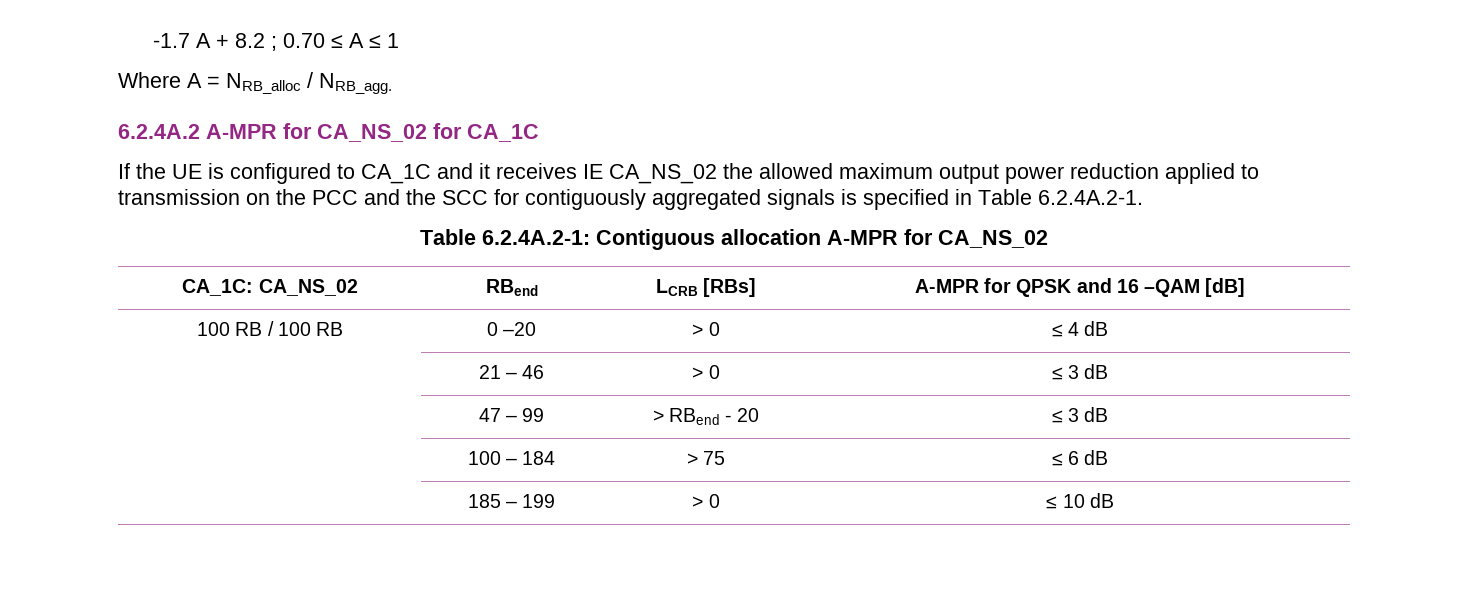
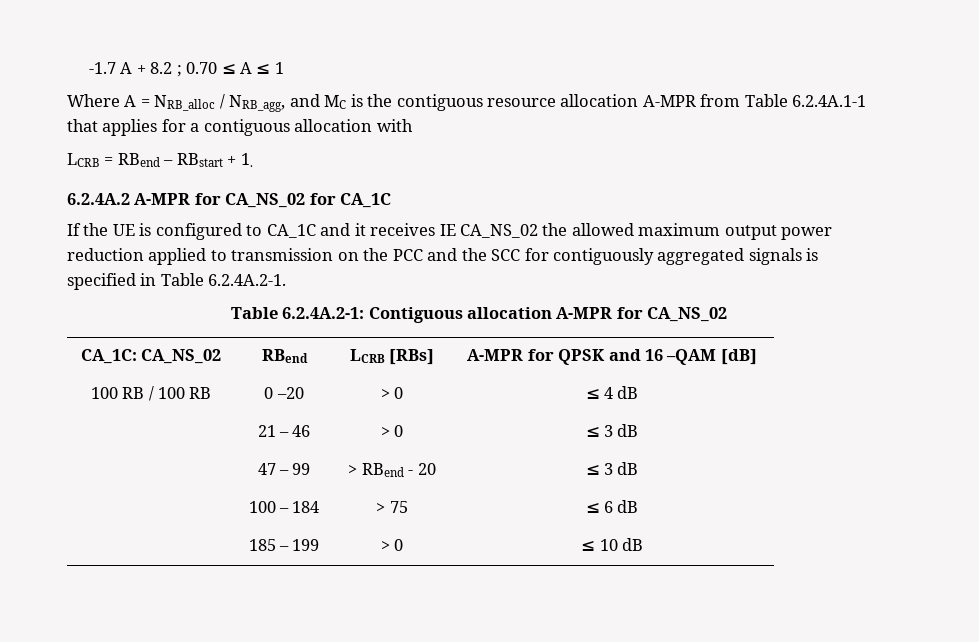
- Where A = NRB_alloc / NRB_agg.
+ Where A = NRB_alloc / NRB_agg, and MC is the contiguous resource allocation A-MPR from Table 6.2.4A.1-1 that applies for a contiguous allocation with
+ LCRB = RBend – RBstart + 1.

